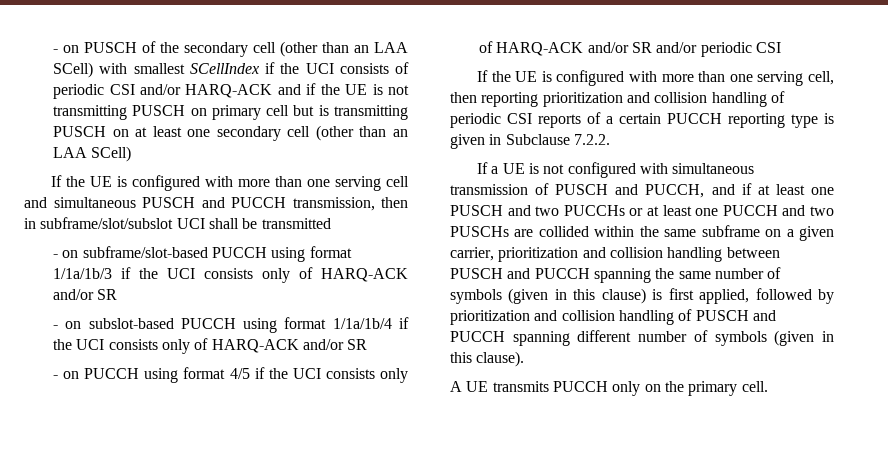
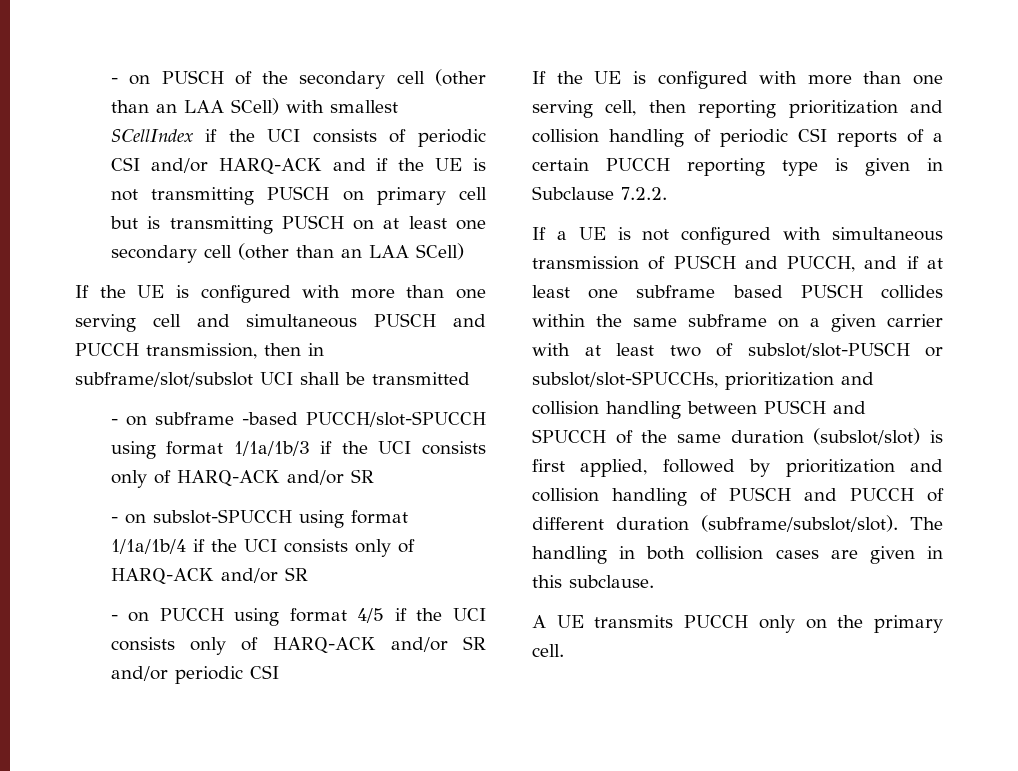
- - on subframe/slot-based PUCCH using format 1/1a/1b/3 if the UCI consists only of HARQ-ACK and/or SR
+ - on subframe -based PUCCH/slot-SPUCCH using format 1/1a/1b/3 if the UCI consists only of HARQ-ACK and/or SR
- - on subslot-based PUCCH using format 1/1a/1b/4 if the UCI consists only of HARQ-ACK and/or SR
+ - on subslot-SPUCCH using format 1/1a/1b/4 if the UCI consists only of HARQ-ACK and/or SR
- If a UE is not configured with simultaneous transmission of PUSCH and PUCCH, and if at least one PUSCH and two PUCCHs or at least one PUCCH and two PUSCHs are collided within the same subframe on a given carrier, prioritization and collision handling between PUSCH and PUCCH spanning the same number of symbols (given in this clause) is first applied, followed by prioritization and collision handling of PUSCH and PUCCH spanning different number of symbols (given in this clause).
+ If a UE is not configured with simultaneous transmission of PUSCH and PUCCH, and if at least one subframe based PUSCH collides within the same subframe on a given carrier with at least two of subslot/slot-PUSCH or subslot/slot-SPUCCHs, prioritization and collision handling between PUSCH and SPUCCH of the same duration (subslot/slot) is first applied, followed by prioritization and collision handling of PUSCH and PUCCH of different duration (subframe/subslot/slot). The handling in both collision cases are given in this subclause.

